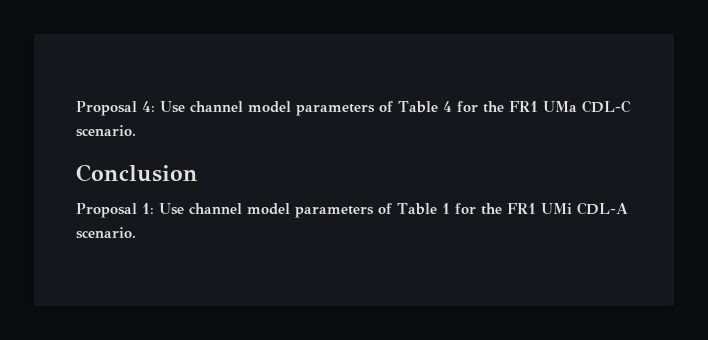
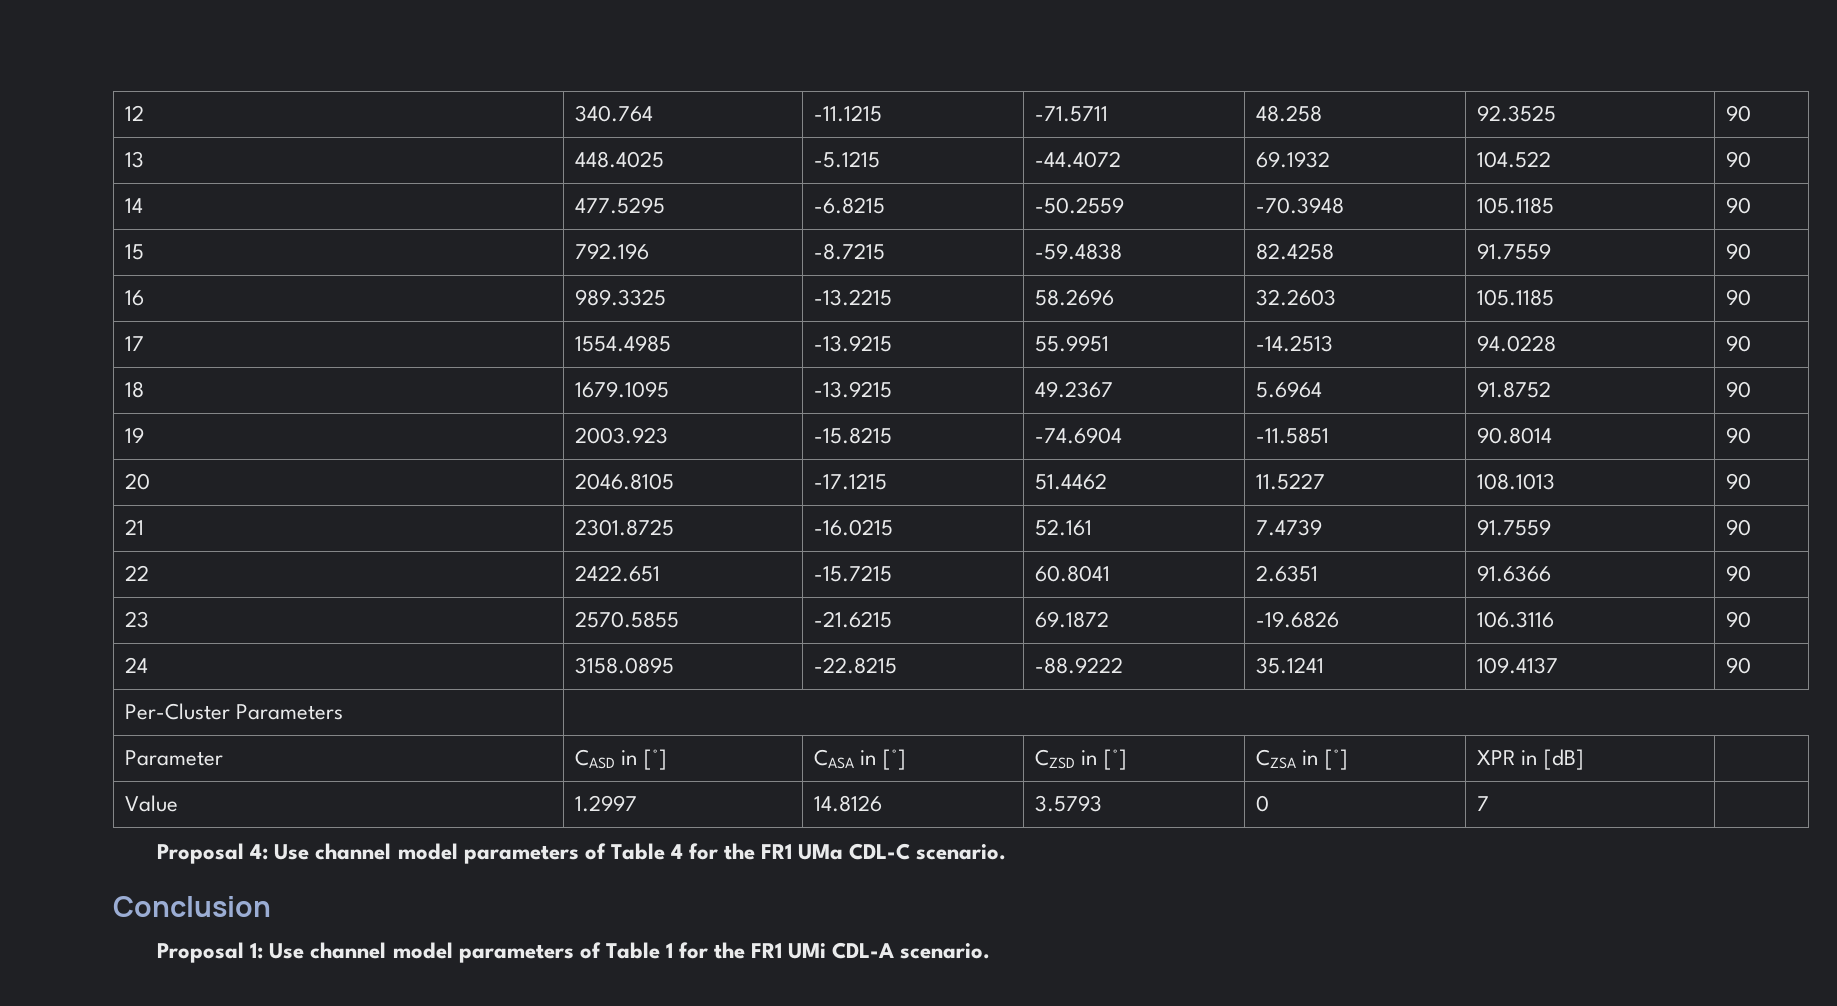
+ 12 | 340.764 | -11.1215 | -71.5711 | 48.258 | 92.3525 | 90
+ 13 | 448.4025 | -5.1215 | -44.4072 | 69.1932 | 104.522 | 90
+ 14 | 477.5295 | -6.8215 | -50.2559 | -70.3948 | 105.1185 | 90
+ 15 | 792.196 | -8.7215 | -59.4838 | 82.4258 | 91.7559 | 90
+ 16 | 989.3325 | -13.2215 | 58.2696 | 32.2603 | 105.1185 | 90
+ 17 | 1554.4985 | -13.9215 | 55.9951 | -14.2513 | 94.0228 | 90
+ 18 | 1679.1095 | -13.9215 | 49.2367 | 5.6964 | 91.8752 | 90
+ 19 | 2003.923 | -15.8215 | -74.6904 | -11.5851 | 90.8014 | 90
+ 20 | 2046.8105 | -17.1215 | 51.4462 | 11.5227 | 108.1013 | 90
+ 21 | 2301.8725 | -16.0215 | 52.161 | 7.4739 | 91.7559 | 90
+ 22 | 2422.651 | -15.7215 | 60.8041 | 2.6351 | 91.6366 | 90
+ 23 | 2570.5855 | -21.6215 | 69.1872 | -19.6826 | 106.3116 | 90
+ 24 | 3158.0895 | -22.8215 | -88.9222 | 35.1241 | 109.4137 | 90
+ Per-Cluster Parameters
+ Parameter | CASD in [°] | CASA in [°] | CZSD in [°] | CZSA in [°] | XPR in [dB] |
+ Value | 1.2997 | 14.8126 | 3.5793 | 0 | 7 |

